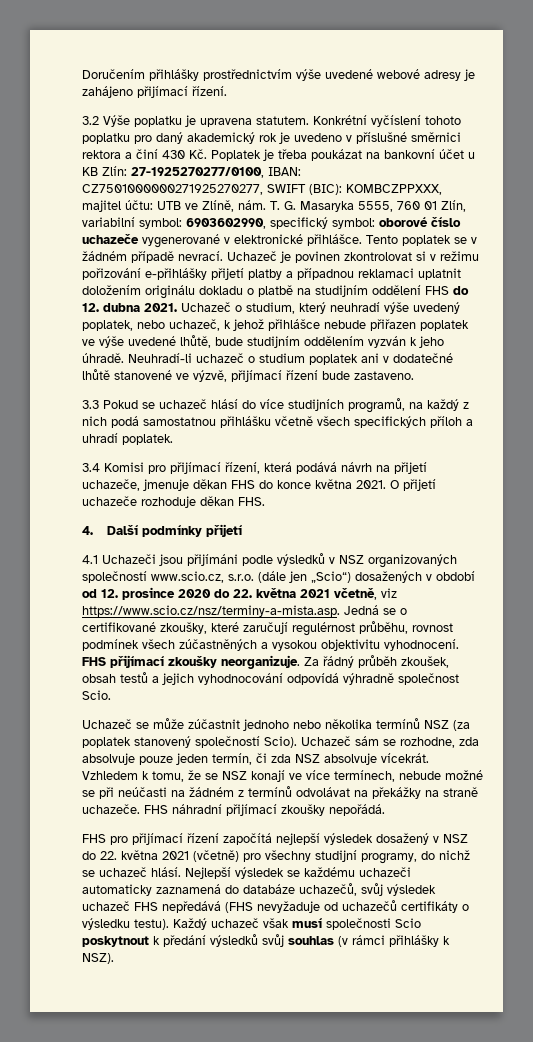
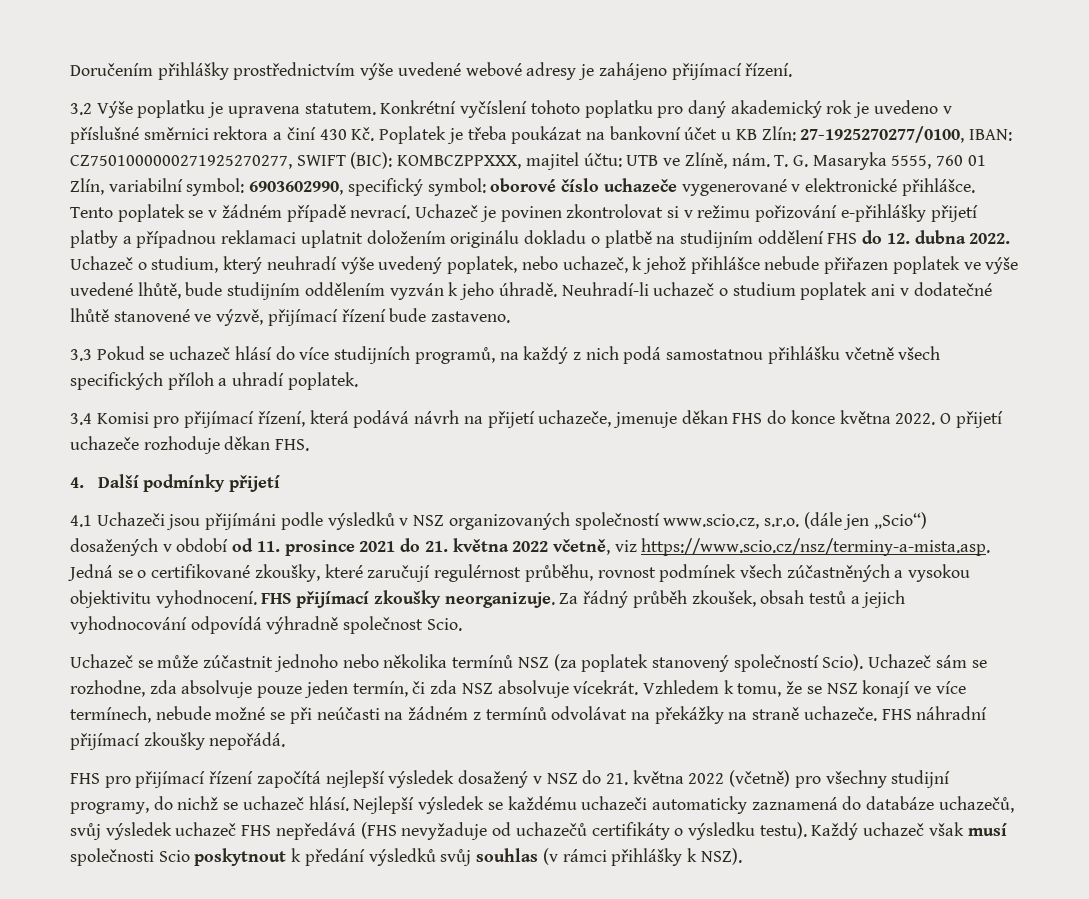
- Uchazeč je povinen zkontrolovat si v režimu pořizování e-přihlášky přijetí platby a případnou reklamaci uplatnit doložením originálu dokladu o platbě na studijním oddělení FHS do 12. dubna 2021.
+ Uchazeč je povinen zkontrolovat si v režimu pořizování e-přihlášky přijetí platby a případnou reklamaci uplatnit doložením originálu dokladu o platbě na studijním oddělení FHS do 12. dubna 2022.
- 3.4 Komisi pro přijímací řízení, která podává návrh na přijetí uchazeče, jmenuje děkan FHS do konce května 2021.
+ 3.4 Komisi pro přijímací řízení, která podává návrh na přijetí uchazeče, jmenuje děkan FHS do konce května 2022.
- 4.1 Uchazeči jsou přijímáni podle výsledků v NSZ organizovaných společností www.scio.cz, s.r.o. (dále jen „Scio“) dosažených v období od 12. prosince 2020 do 22. května 2021 včetně, viz https://www.scio.cz/nsz/terminy-a-mista.asp. Jedná se o certifikované zkoušky, které zaručují regulérnost průběhu, rovnost podmínek všech zúčastněných a vysokou objektivitu vyhodnocení.
+ 4.1 Uchazeči jsou přijímáni podle výsledků v NSZ organizovaných společností www.scio.cz, s.r.o. (dále jen „Scio“) dosažených v období od 11. prosince 2021 do 21. května 2022 včetně, viz https://www.scio.cz/nsz/terminy-a-mista.asp. Jedná se o certifikované zkoušky, které zaručují regulérnost průběhu, rovnost podmínek všech zúčastněných a vysokou objektivitu vyhodnocení.
- FHS pro přijímací řízení započítá nejlepší výsledek dosažený v NSZ do 22. května 2021 (včetně) pro všechny studijní programy, do nichž se uchazeč hlásí.
+ FHS pro přijímací řízení započítá nejlepší výsledek dosažený v NSZ do 21. května 2022 (včetně) pro všechny studijní programy, do nichž se uchazeč hlásí.

